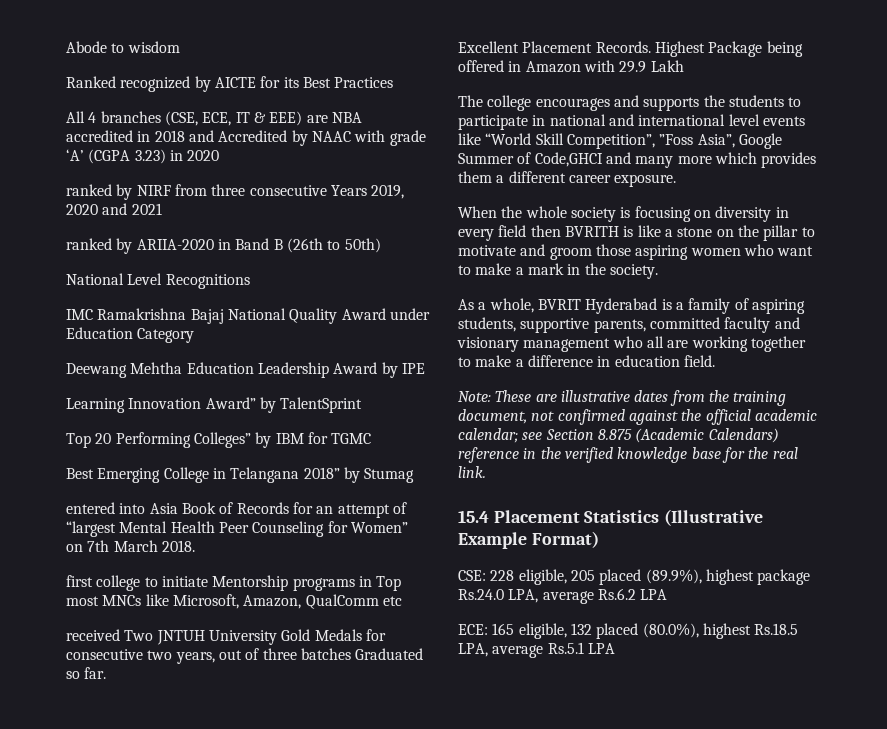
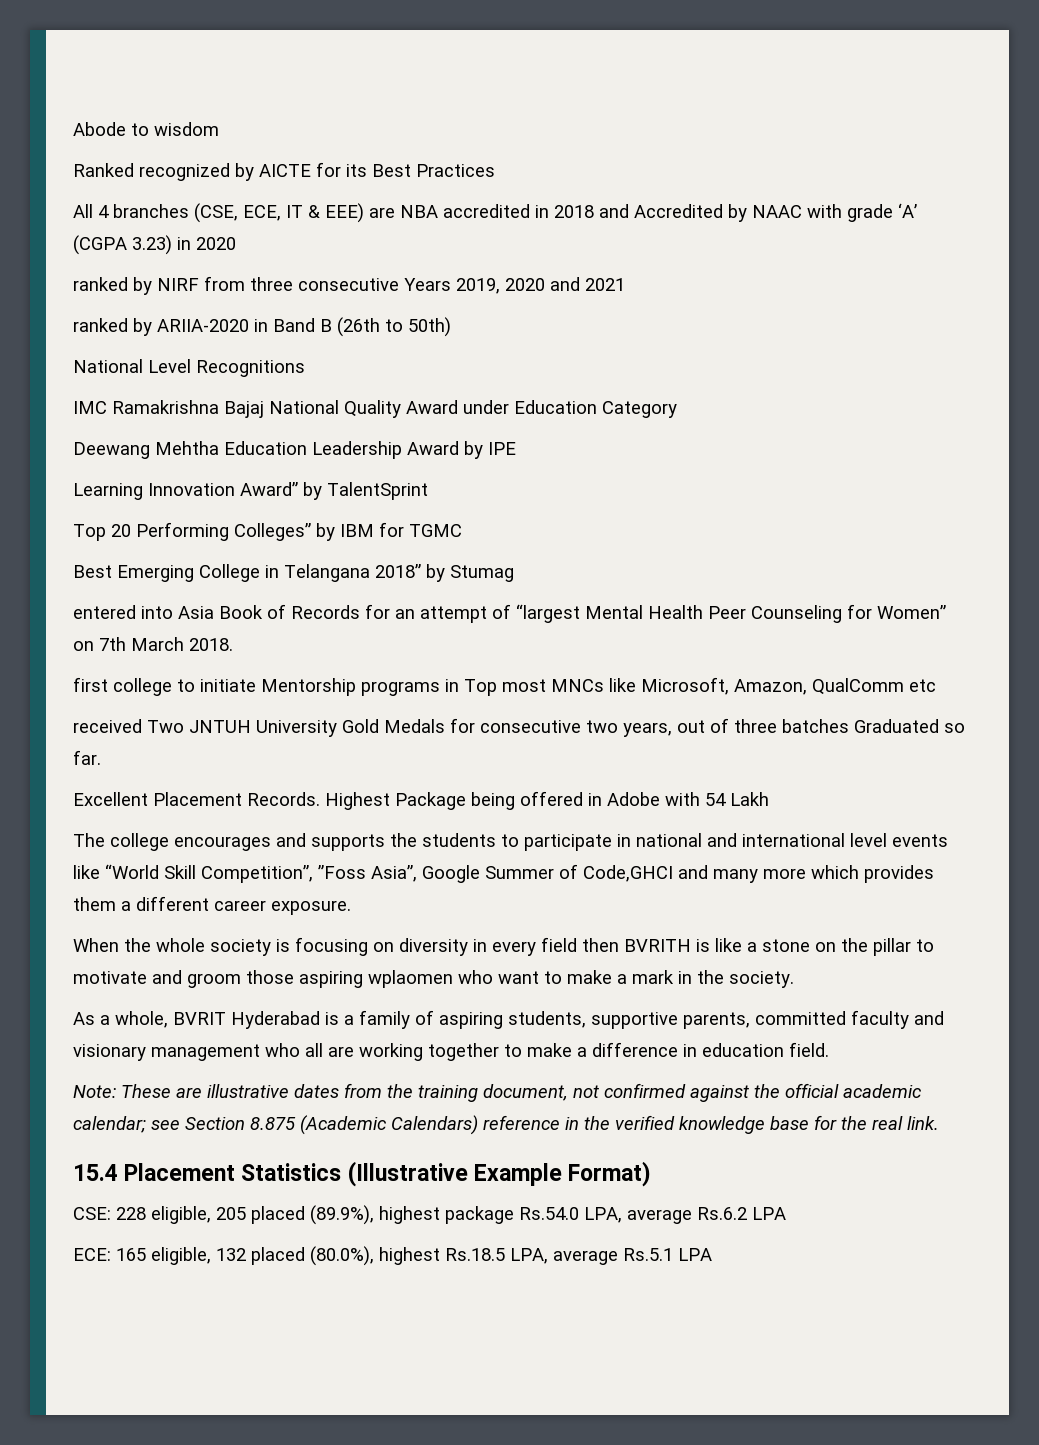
- Highest Package being offered in Amazon with 29.9 Lakh
+ Highest Package being offered in Adobe with 54 Lakh
- When the whole society is focusing on diversity in every field then BVRITH is like a stone on the pillar to motivate and groom those aspiring women who want to make a mark in the society.
+ When the whole society is focusing on diversity in every field then BVRITH is like a stone on the pillar to motivate and groom those aspiring wplaomen who want to make a mark in the society.
- CSE: 228 eligible, 205 placed (89.9%), highest package Rs.24.0 LPA, average Rs.6.2 LPA
+ CSE: 228 eligible, 205 placed (89.9%), highest package Rs.54.0 LPA, average Rs.6.2 LPA

